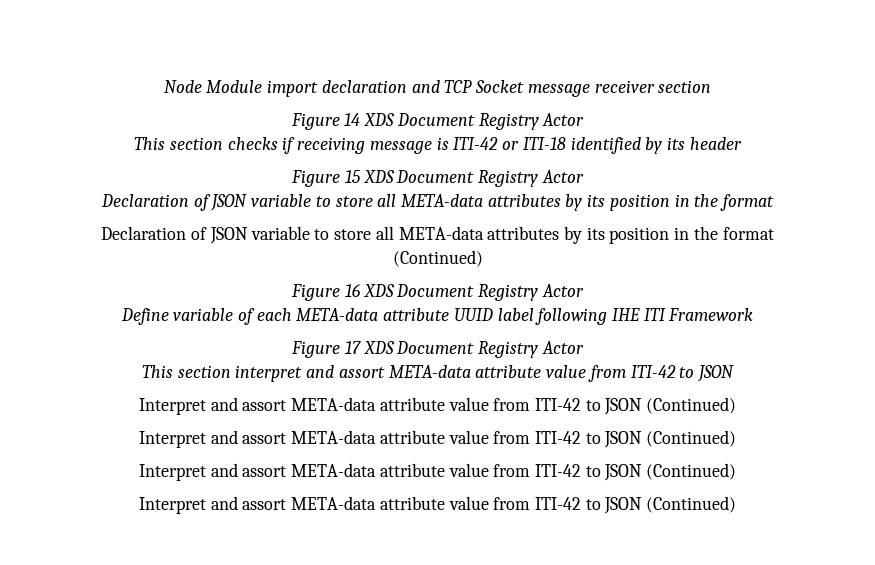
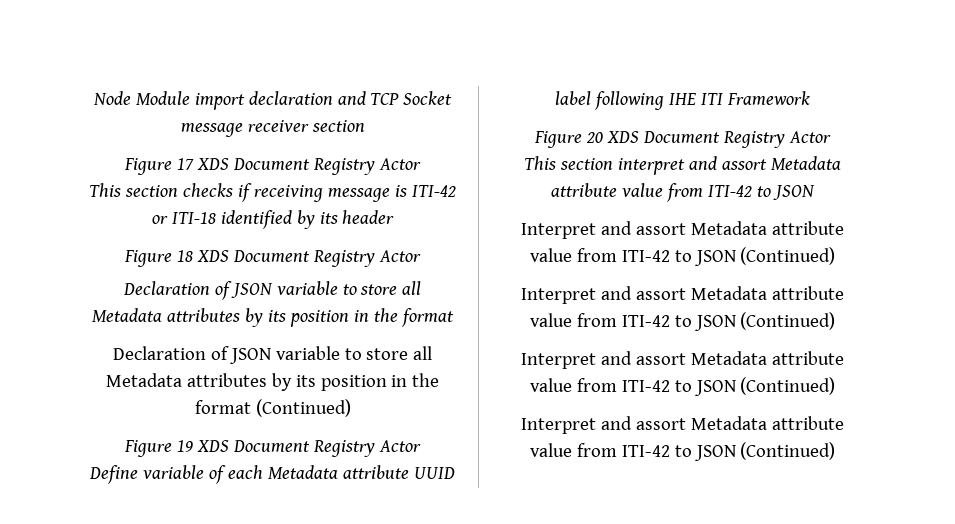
- Figure 14 XDS Document Registry Actor
+ Figure 17 XDS Document Registry Actor
- Figure 15 XDS Document Registry Actor
- Declaration of JSON variable to store all META-data attributes by its position in the format
+ Figure 18 XDS Document Registry Actor
+ Declaration of JSON variable to store all Metadata attributes by its position in the format
- Declaration of JSON variable to store all META-data attributes by its position in the format (Continued)
+ Declaration of JSON variable to store all Metadata attributes by its position in the format (Continued)
- Figure 16 XDS Document Registry Actor
+ Figure 19 XDS Document Registry Actor
- Define variable of each META-data attribute UUID label following IHE ITI Framework
+ Define variable of each Metadata attribute UUID label following IHE ITI Framework
- Figure 17 XDS Document Registry Actor
+ Figure 20 XDS Document Registry Actor
- This section interpret and assort META-data attribute value from ITI-42 to JSON
- Interpret and assort META-data attribute value from ITI-42 to JSON (Continued)
- Interpret and assort META-data attribute value from ITI-42 to JSON (Continued)
- Interpret and assort META-data attribute value from ITI-42 to JSON (Continued)
- Interpret and assort META-data attribute value from ITI-42 to JSON (Continued)
+ This section interpret and assort Metadata attribute value from ITI-42 to JSON
+ Interpret and assort Metadata attribute value from ITI-42 to JSON (Continued)
+ Interpret and assort Metadata attribute value from ITI-42 to JSON (Continued)
+ Interpret and assort Metadata attribute value from ITI-42 to JSON (Continued)
+ Interpret and assort Metadata attribute value from ITI-42 to JSON (Continued)

